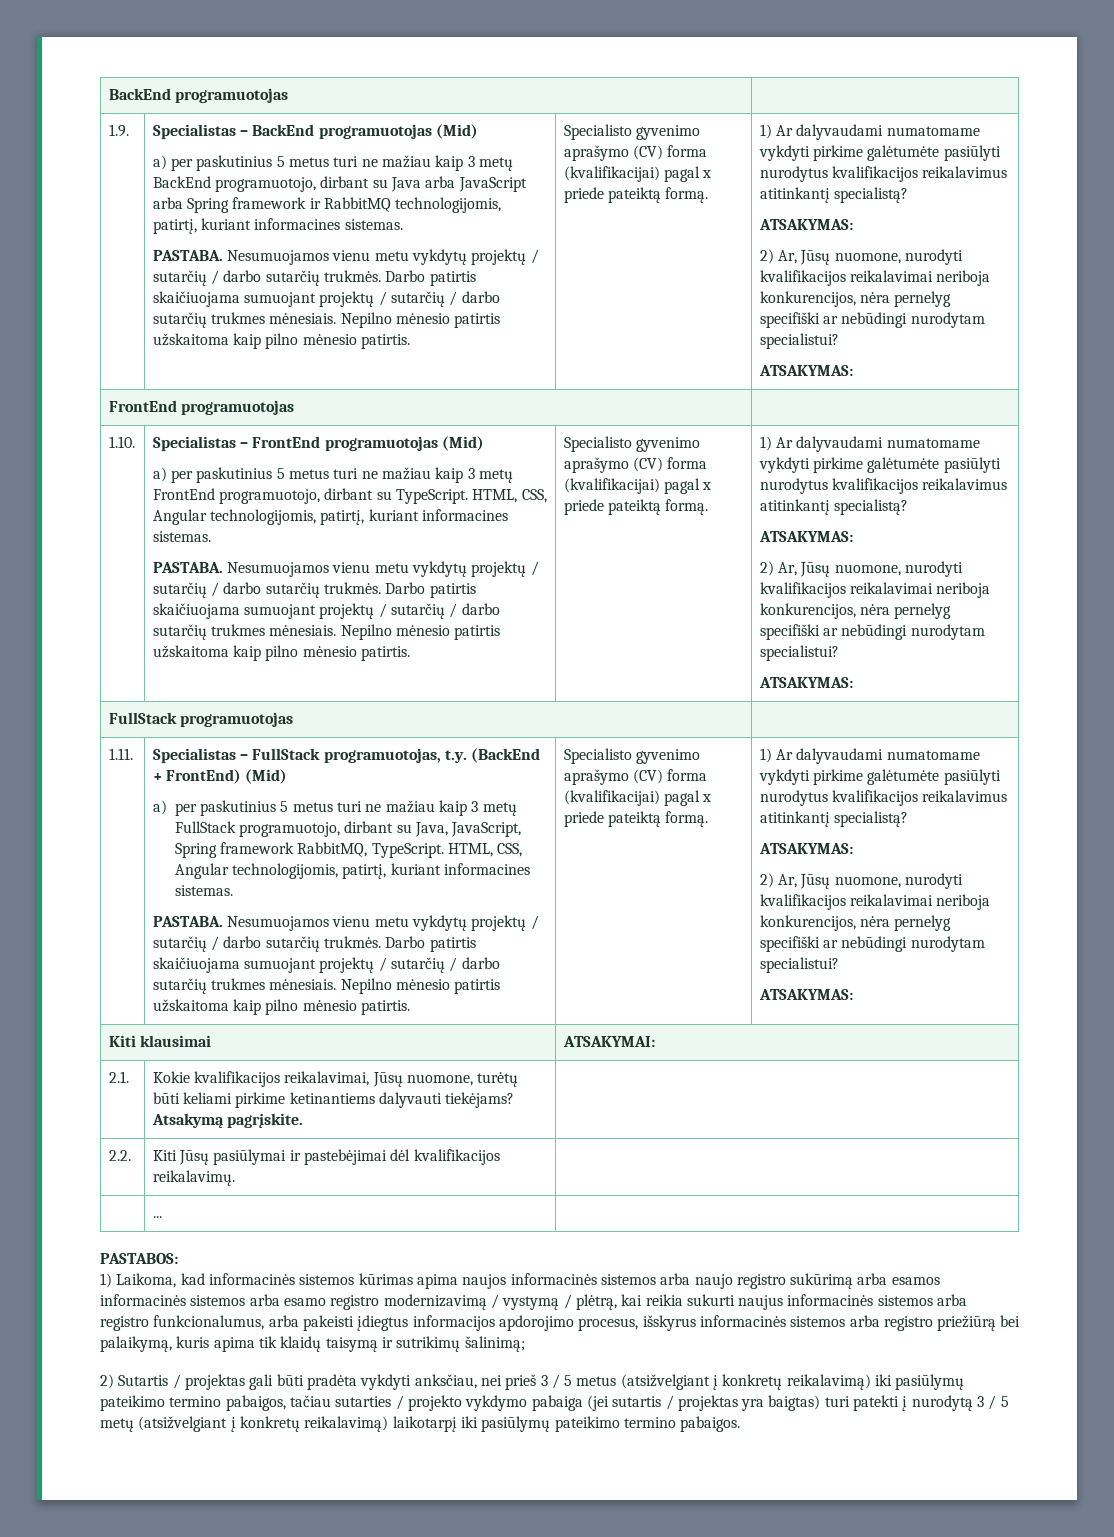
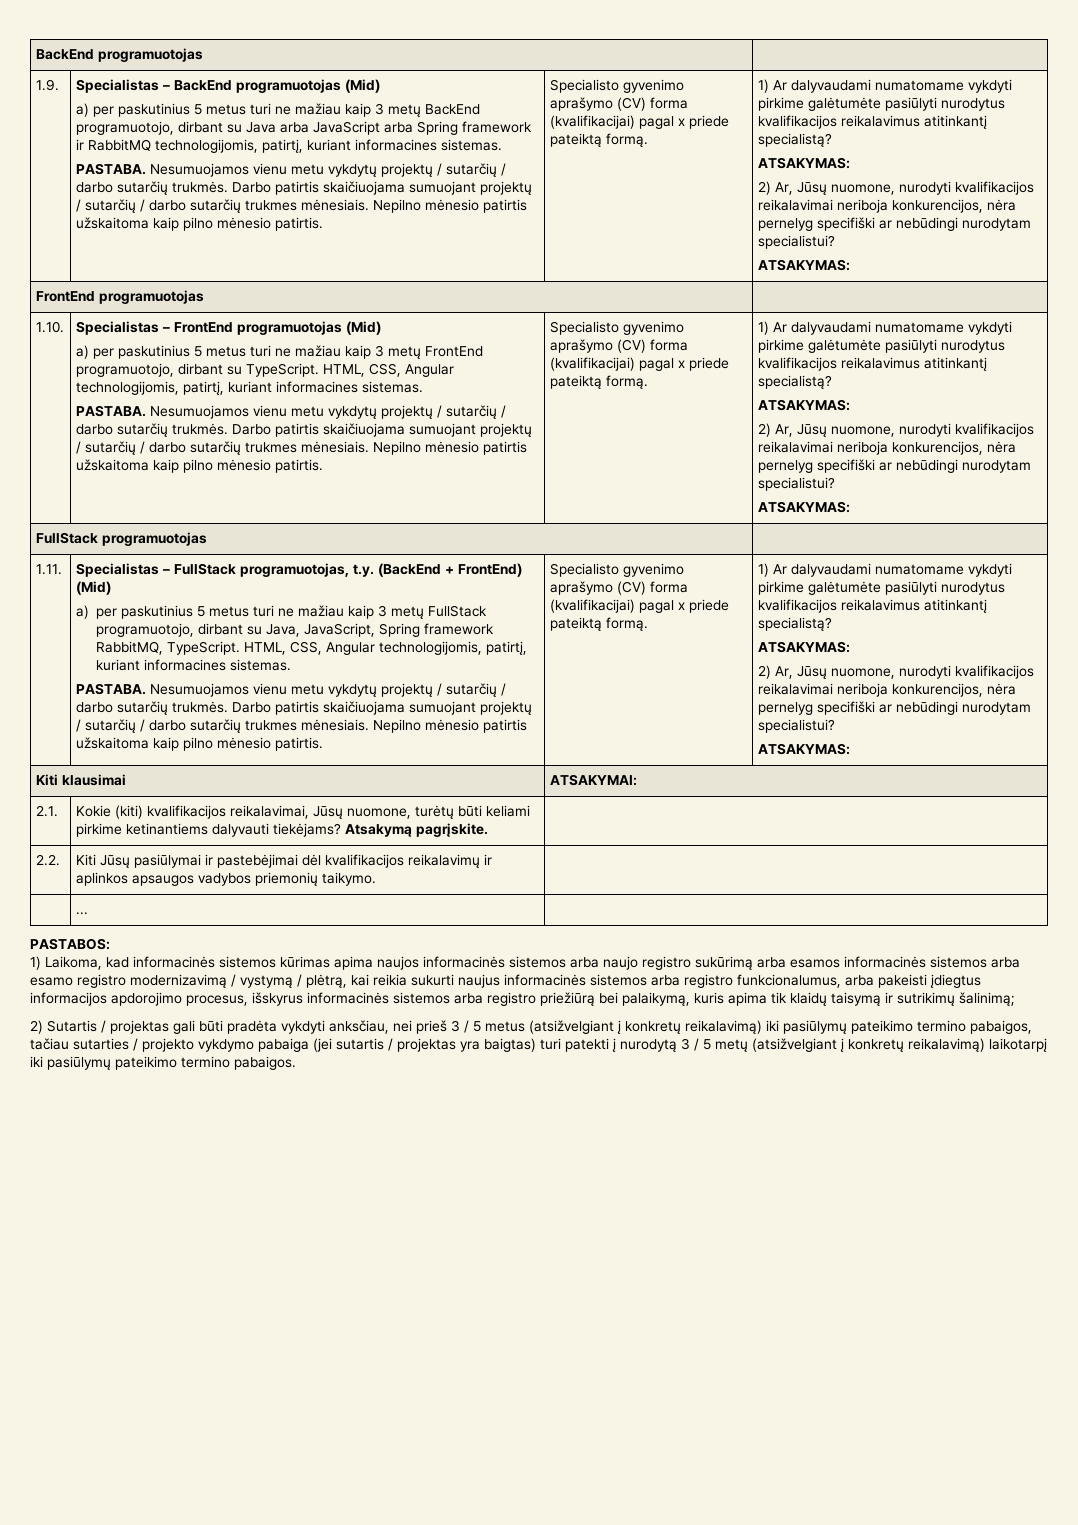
- 2.1. | Kokie kvalifikacijos reikalavimai, Jūsų nuomone, turėtų būti keliami pirkime ketinantiems dalyvauti tiekėjams? Atsakymą pagrįskite. |
+ 2.1. | Kokie (kiti) kvalifikacijos reikalavimai, Jūsų nuomone, turėtų būti keliami pirkime ketinantiems dalyvauti tiekėjams? Atsakymą pagrįskite. |
- 2.2. | Kiti Jūsų pasiūlymai ir pastebėjimai dėl kvalifikacijos reikalavimų. |
+ 2.2. | Kiti Jūsų pasiūlymai ir pastebėjimai dėl kvalifikacijos reikalavimų ir aplinkos apsaugos vadybos priemonių taikymo. |

